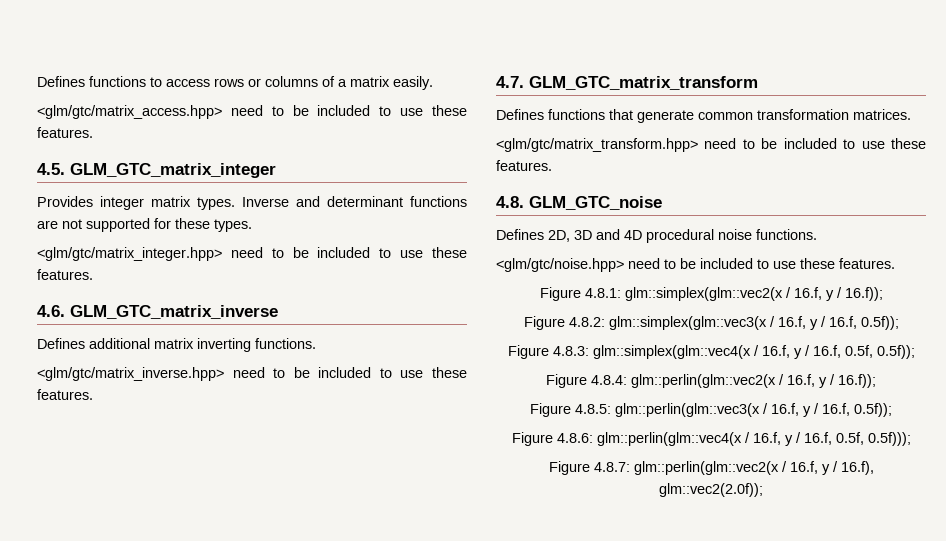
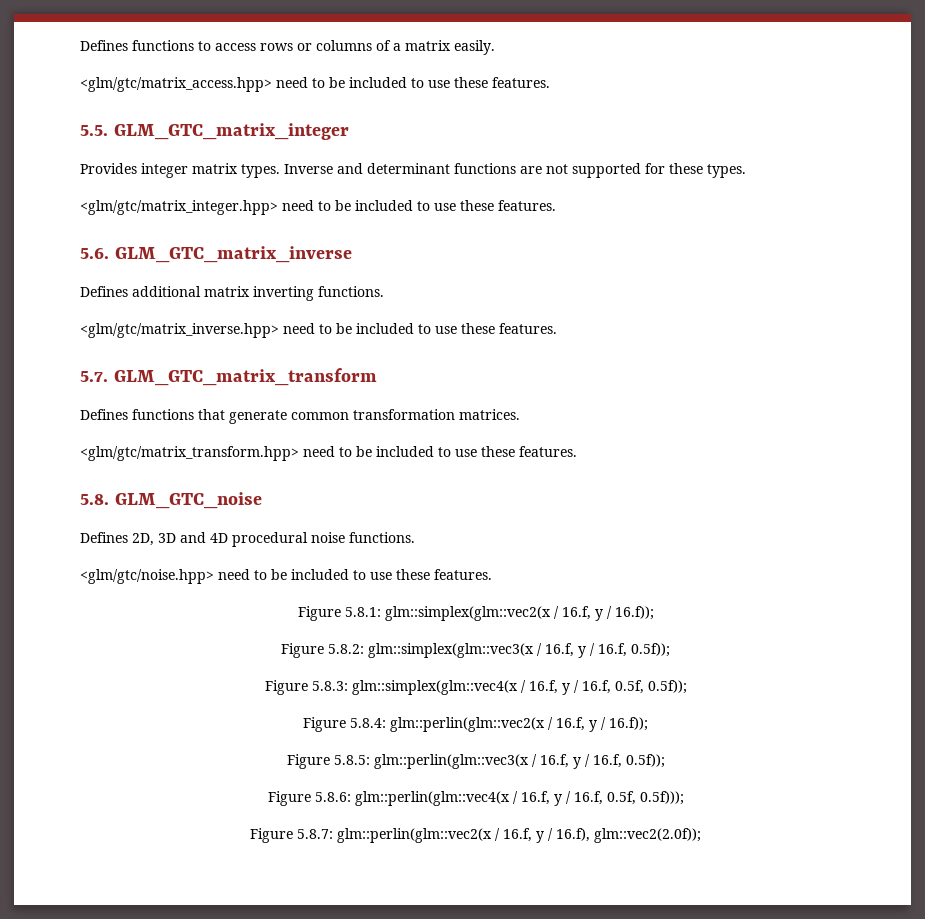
- 4.5. GLM_GTC_matrix_integer
+ 5.5. GLM_GTC_matrix_integer
- 4.6. GLM_GTC_matrix_inverse
+ 5.6. GLM_GTC_matrix_inverse
- 4.7. GLM_GTC_matrix_transform
+ 5.7. GLM_GTC_matrix_transform
- 4.8. GLM_GTC_noise
+ 5.8. GLM_GTC_noise
- Figure 4.8.1: glm::simplex(glm::vec2(x / 16.f, y / 16.f));
+ Figure 5.8.1: glm::simplex(glm::vec2(x / 16.f, y / 16.f));
- Figure 4.8.2: glm::simplex(glm::vec3(x / 16.f, y / 16.f, 0.5f));
+ Figure 5.8.2: glm::simplex(glm::vec3(x / 16.f, y / 16.f, 0.5f));
- Figure 4.8.3: glm::simplex(glm::vec4(x / 16.f, y / 16.f, 0.5f, 0.5f));
+ Figure 5.8.3: glm::simplex(glm::vec4(x / 16.f, y / 16.f, 0.5f, 0.5f));
- Figure 4.8.4: glm::perlin(glm::vec2(x / 16.f, y / 16.f));
+ Figure 5.8.4: glm::perlin(glm::vec2(x / 16.f, y / 16.f));
- Figure 4.8.5: glm::perlin(glm::vec3(x / 16.f, y / 16.f, 0.5f));
+ Figure 5.8.5: glm::perlin(glm::vec3(x / 16.f, y / 16.f, 0.5f));
- Figure 4.8.6: glm::perlin(glm::vec4(x / 16.f, y / 16.f, 0.5f, 0.5f)));
+ Figure 5.8.6: glm::perlin(glm::vec4(x / 16.f, y / 16.f, 0.5f, 0.5f)));
- Figure 4.8.7: glm::perlin(glm::vec2(x / 16.f, y / 16.f), glm::vec2(2.0f));
+ Figure 5.8.7: glm::perlin(glm::vec2(x / 16.f, y / 16.f), glm::vec2(2.0f));

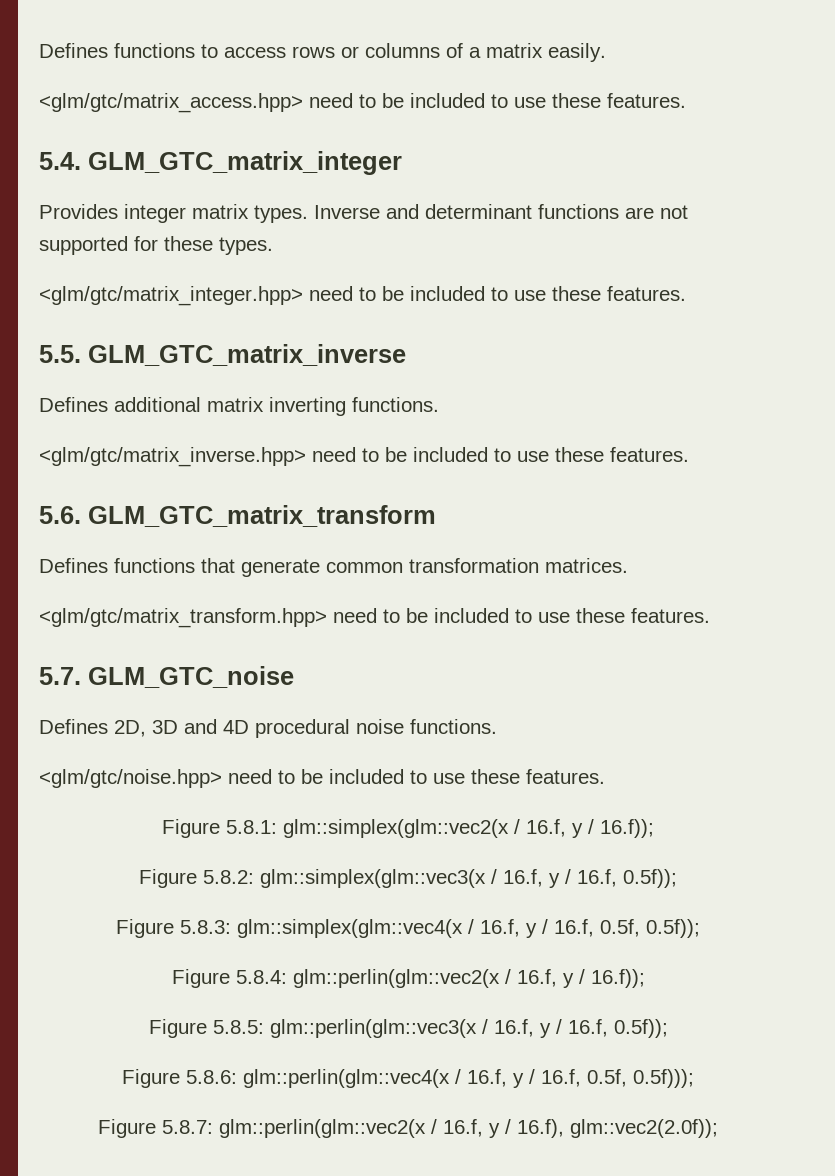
- 5.5. GLM_GTC_matrix_integer
+ 5.4. GLM_GTC_matrix_integer
- 5.6. GLM_GTC_matrix_inverse
+ 5.5. GLM_GTC_matrix_inverse
- 5.7. GLM_GTC_matrix_transform
+ 5.6. GLM_GTC_matrix_transform
- 5.8. GLM_GTC_noise
+ 5.7. GLM_GTC_noise

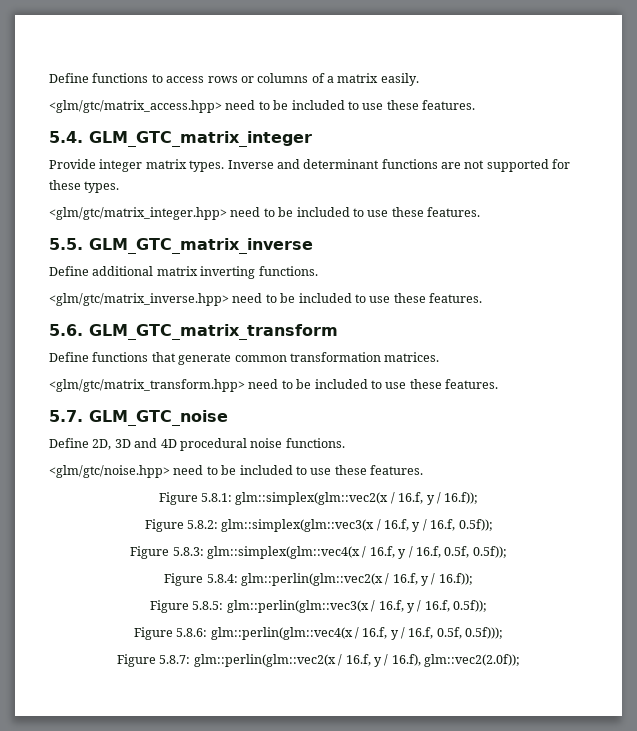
- Defines functions to access rows or columns of a matrix easily.
+ Define functions to access rows or columns of a matrix easily.
- Provides integer matrix types.
+ Provide integer matrix types.
- Defines additional matrix inverting functions.
+ Define additional matrix inverting functions.
- Defines functions that generate common transformation matrices.
+ Define functions that generate common transformation matrices.
- Defines 2D, 3D and 4D procedural noise functions.
+ Define 2D, 3D and 4D procedural noise functions.

